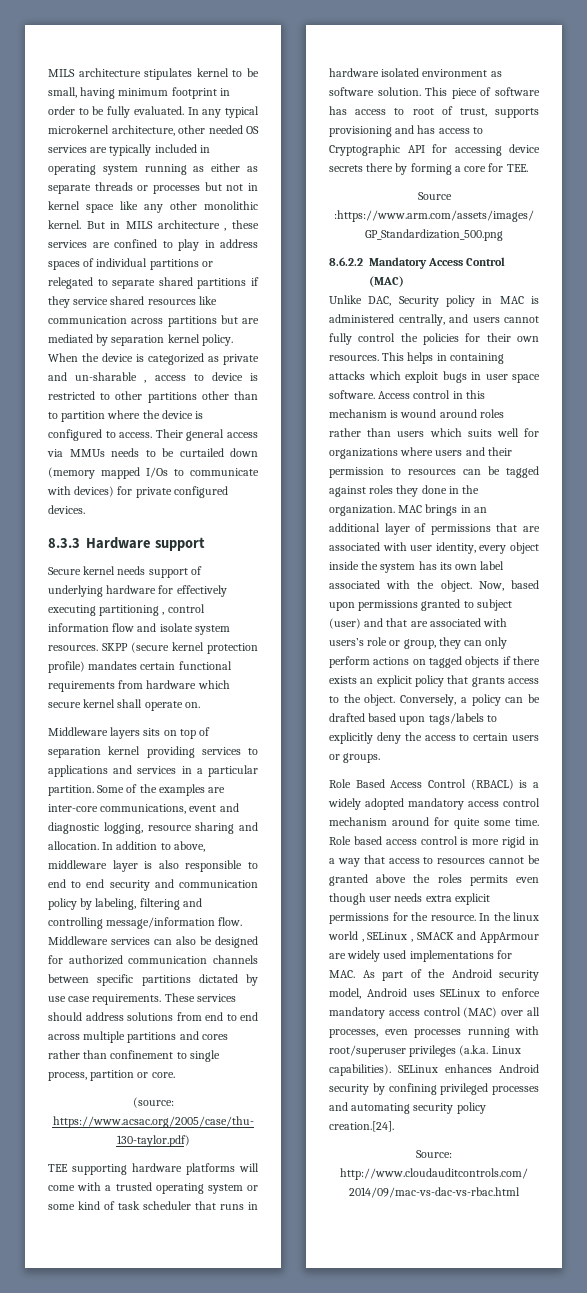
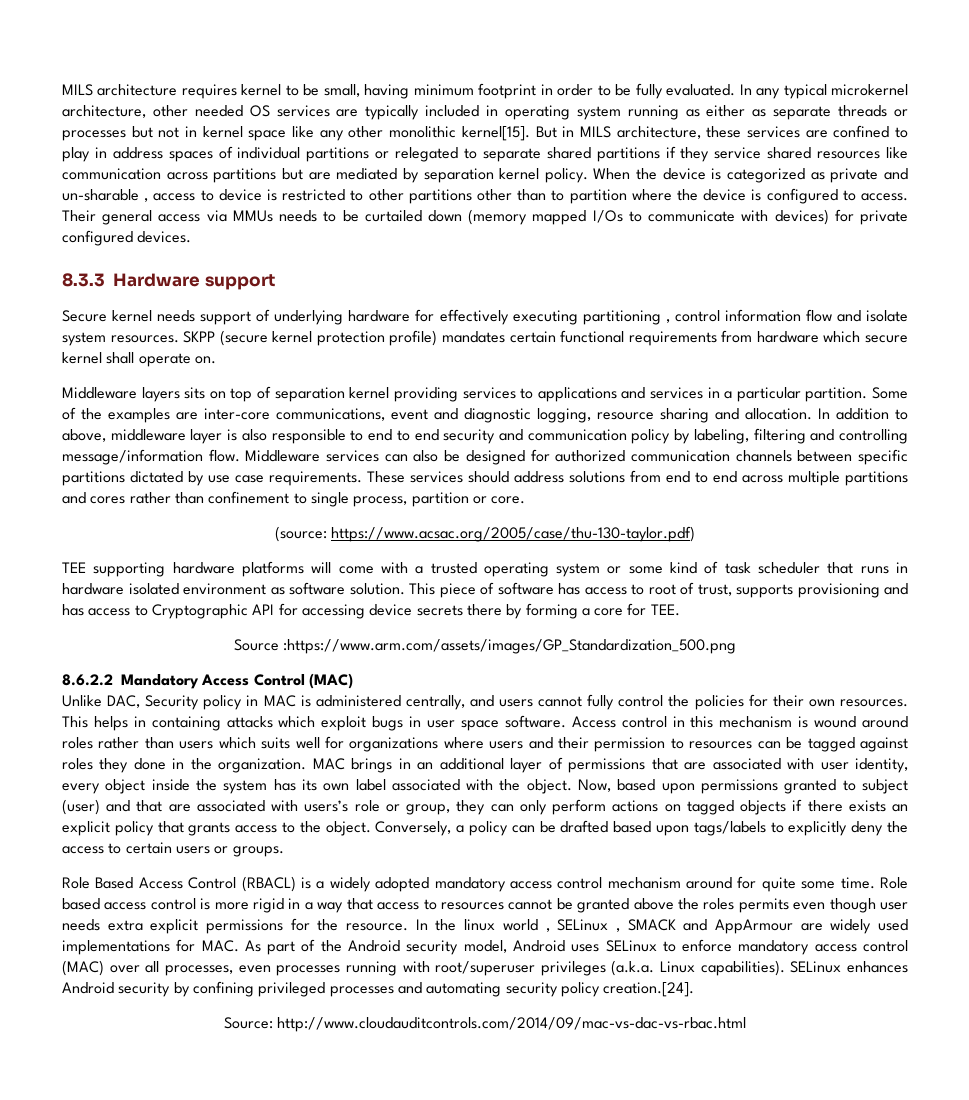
- MILS architecture stipulates kernel to be small, having minimum footprint in order to be fully evaluated.
+ MILS architecture requires kernel to be small, having minimum footprint in order to be fully evaluated.
- In any typical microkernel architecture, other needed OS services are typically included in operating system running as either as separate threads or processes but not in kernel space like any other monolithic kernel.
+ In any typical microkernel architecture, other needed OS services are typically included in operating system running as either as separate threads or processes but not in kernel space like any other monolithic kernel[15].
- But in MILS architecture , these services are confined to play in address spaces of individual partitions or relegated to separate shared partitions if they service shared resources like communication across partitions but are mediated by separation kernel policy.
+ But in MILS architecture, these services are confined to play in address spaces of individual partitions or relegated to separate shared partitions if they service shared resources like communication across partitions but are mediated by separation kernel policy.

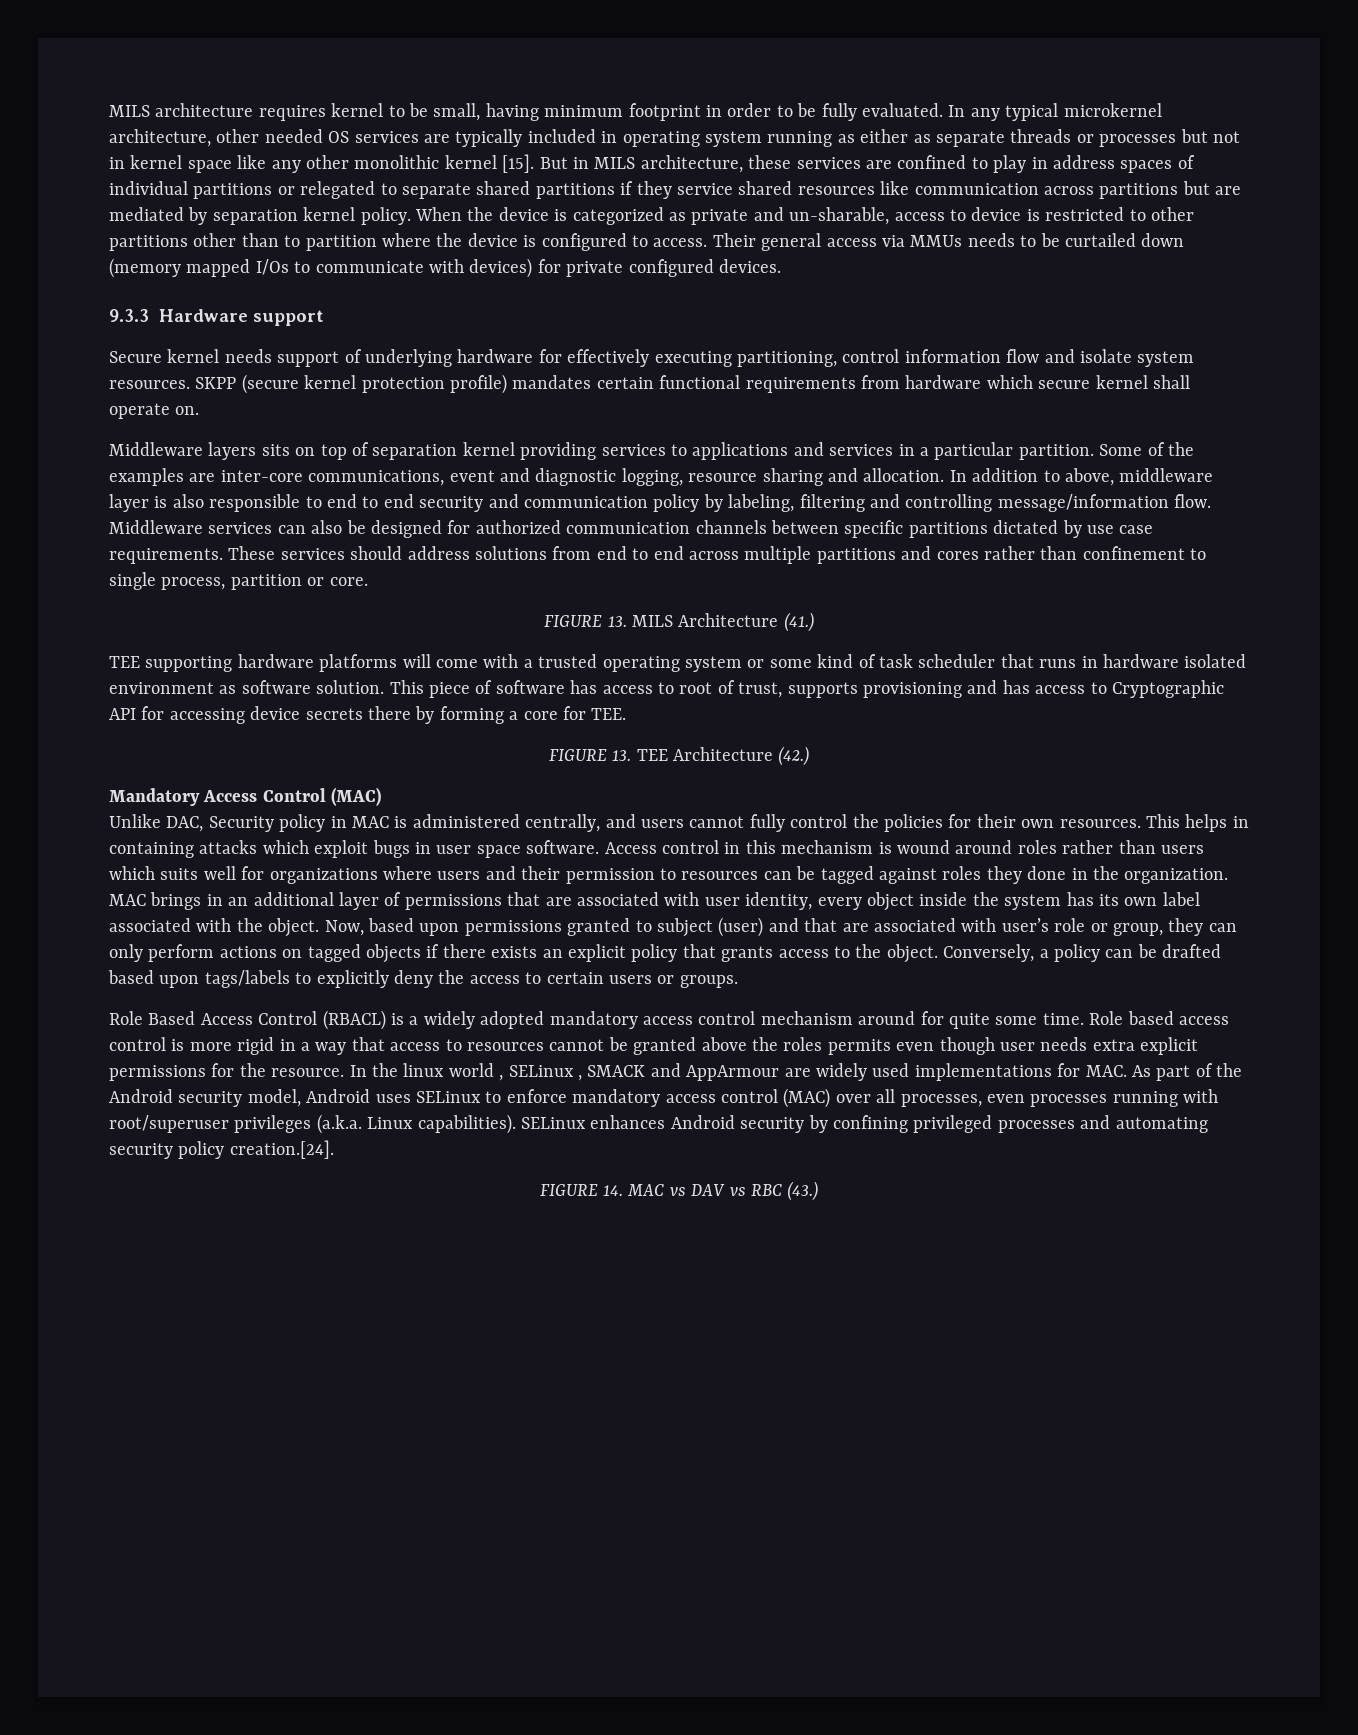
- In any typical microkernel architecture, other needed OS services are typically included in operating system running as either as separate threads or processes but not in kernel space like any other monolithic kernel[15].
+ In any typical microkernel architecture, other needed OS services are typically included in operating system running as either as separate threads or processes but not in kernel space like any other monolithic kernel [15].
- When the device is categorized as private and un-sharable , access to device is restricted to other partitions other than to partition where the device is configured to access.
+ When the device is categorized as private and un-sharable, access to device is restricted to other partitions other than to partition where the device is configured to access.
- 8.3.3 Hardware support
+ 9.3.3 Hardware support
- Secure kernel needs support of underlying hardware for effectively executing partitioning , control information flow and isolate system resources.
+ Secure kernel needs support of underlying hardware for effectively executing partitioning, control information flow and isolate system resources.
- (source: https://www.acsac.org/2005/case/thu-130-taylor.pdf)
+ FIGURE 13. MILS Architecture (41.)
- Source :https://www.arm.com/assets/images/GP_Standardization_500.png
- 8.6.2.2 Mandatory Access Control (MAC)
+ FIGURE 13. TEE Architecture (42.)
+ Mandatory Access Control (MAC)
- Now, based upon permissions granted to subject (user) and that are associated with users’s role or group, they can only perform actions on tagged objects if there exists an explicit policy that grants access to the object.
+ Now, based upon permissions granted to subject (user) and that are associated with user’s role or group, they can only perform actions on tagged objects if there exists an explicit policy that grants access to the object.
- Source: http://www.cloudauditcontrols.com/2014/09/mac-vs-dac-vs-rbac.html
+ FIGURE 14. MAC vs DAV vs RBC (43.)

